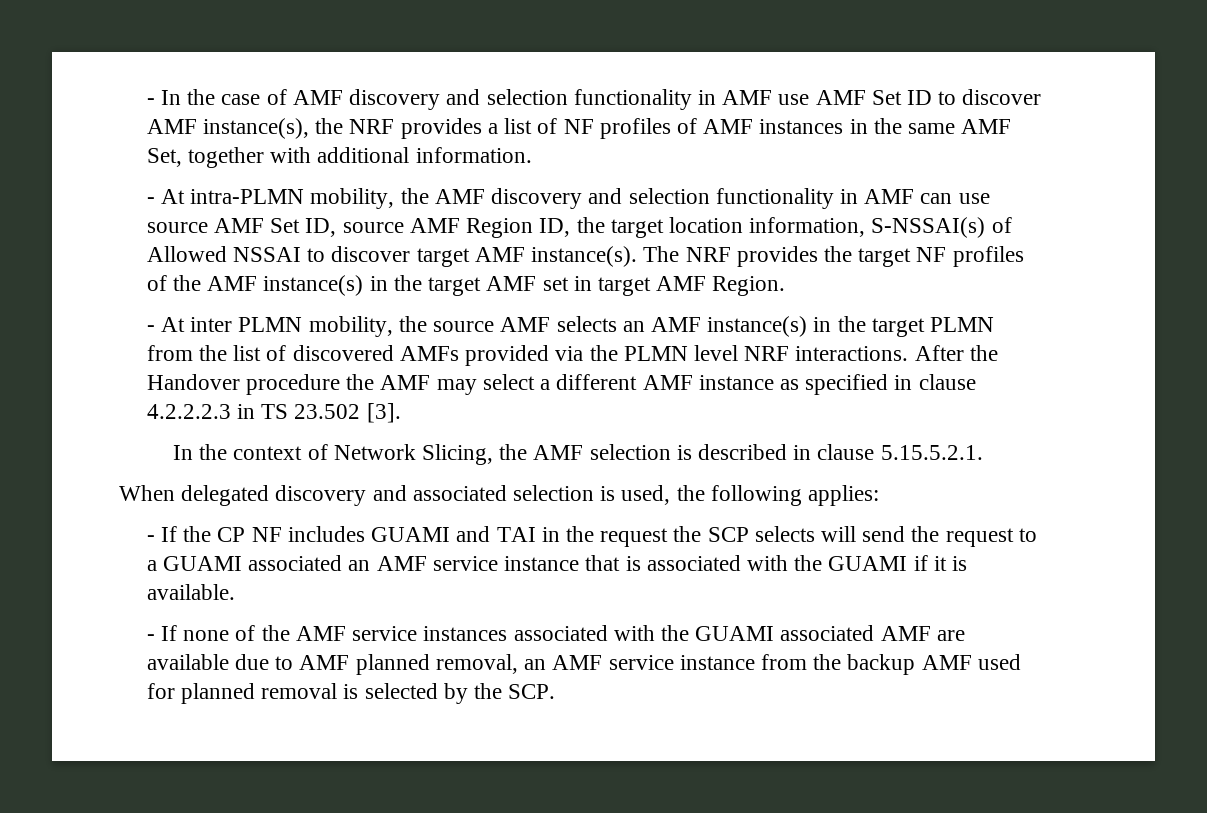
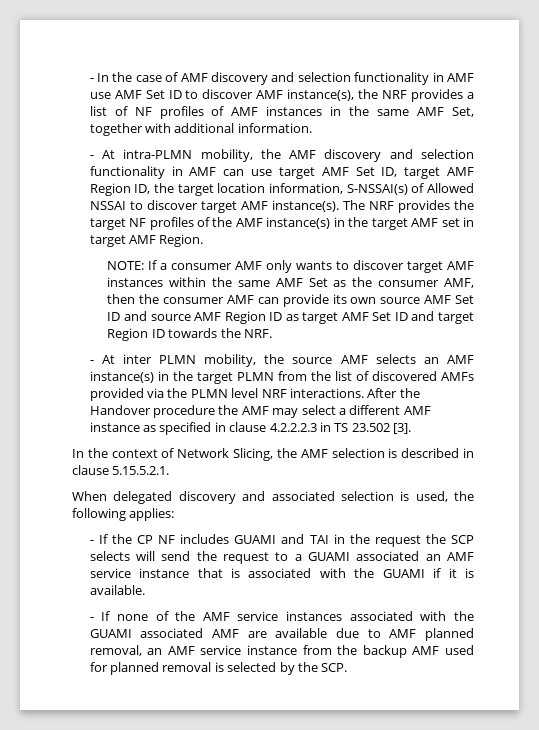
- - At intra-PLMN mobility, the AMF discovery and selection functionality in AMF can use source AMF Set ID, source AMF Region ID, the target location information, S-NSSAI(s) of Allowed NSSAI to discover target AMF instance(s).
+ - At intra-PLMN mobility, the AMF discovery and selection functionality in AMF can use target AMF Set ID, target AMF Region ID, the target location information, S-NSSAI(s) of Allowed NSSAI to discover target AMF instance(s).
+ NOTE: If a consumer AMF only wants to discover target AMF instances within the same AMF Set as the consumer AMF, then the consumer AMF can provide its own source AMF Set ID and source AMF Region ID as target AMF Set ID and target Region ID towards the NRF.

